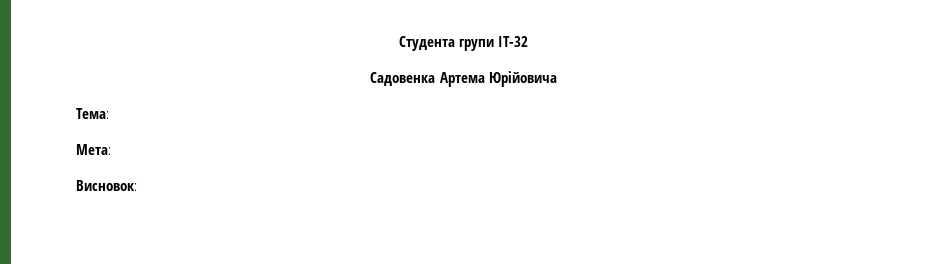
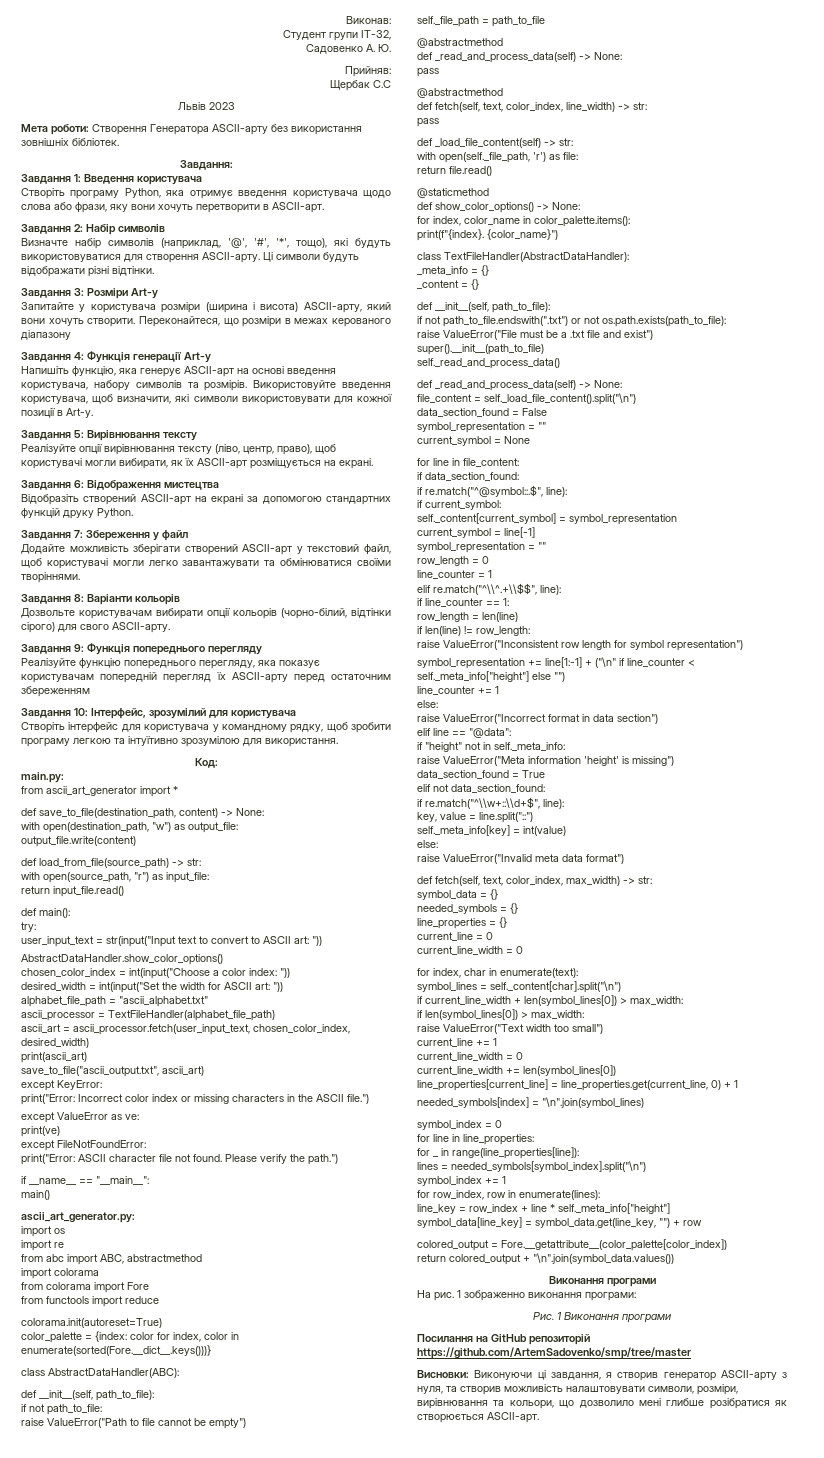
- Студента групи ІТ-32
- Садовенка Артема Юрійовича
- Тема:
- Мета:
- Висновок:
+ Виконав:
+ Студент групи ІТ-32,
+ Садовенко А. Ю.
+ Прийняв:
+ Щербак С.С
+ Львів 2023
+ Мета роботи: Створення Генератора ASCII-арту без використання зовнішніх бібліотек.
+ Завдання:
+ Завдання 1: Введення користувача
+ Створіть програму Python, яка отримує введення користувача щодо слова або фрази, яку вони хочуть перетворити в ASCII-арт.
+ Завдання 2: Набір символів
+ Визначте набір символів (наприклад, '@', '#', '*', тощо), які будуть використовуватися для створення ASCII-арту. Ці символи будуть відображати різні відтінки.
+ Завдання 3: Розміри Art-у
+ Запитайте у користувача розміри (ширина і висота) ASCII-арту, який вони хочуть створити. Переконайтеся, що розміри в межах керованого діапазону
+ Завдання 4: Функція генерації Art-у
+ Напишіть функцію, яка генерує ASCII-арт на основі введення користувача, набору символів та розмірів. Використовуйте введення користувача, щоб визначити, які символи використовувати для кожної позиції в Art-у.
+ Завдання 5: Вирівнювання тексту
+ Реалізуйте опції вирівнювання тексту (ліво, центр, право), щоб користувачі могли вибирати, як їх ASCII-арт розміщується на екрані.
+ Завдання 6: Відображення мистецтва
+ Відобразіть створений ASCII-арт на екрані за допомогою стандартних функцій друку Python.
+ Завдання 7: Збереження у файл
+ Додайте можливість зберігати створений ASCII-арт у текстовий файл, щоб користувачі могли легко завантажувати та обмінюватися своїми творіннями.
+ Завдання 8: Варіанти кольорів
+ Дозвольте користувачам вибирати опції кольорів (чорно-білий, відтінки сірого) для свого ASCII-арту.
+ Завдання 9: Функція попереднього перегляду
+ Реалізуйте функцію попереднього перегляду, яка показує користувачам попередній перегляд їх ASCII-арту перед остаточним збереженням
+ Завдання 10: Інтерфейс, зрозумілий для користувача
+ Створіть інтерфейс для користувача у командному рядку, щоб зробити програму легкою та інтуїтивно зрозумілою для використання.
+ Код:
+ main.py:
+ from ascii_art_generator import *
+ def save_to_file(destination_path, content) -> None:
+ with open(destination_path, "w") as output_file:
+ output_file.write(content)
+ def load_from_file(source_path) -> str:
+ with open(source_path, "r") as input_file:
+ return input_file.read()
+ def main():
+ try:
+ user_input_text = str(input("Input text to convert to ASCII art: "))
+ AbstractDataHandler.show_color_options()
+ chosen_color_index = int(input("Choose a color index: "))
+ desired_width = int(input("Set the width for ASCII art: "))
+ alphabet_file_path = "ascii_alphabet.txt"
+ ascii_processor = TextFileHandler(alphabet_file_path)
+ ascii_art = ascii_processor.fetch(user_input_text, chosen_color_index, desired_width)
+ print(ascii_art)
+ save_to_file("ascii_output.txt", ascii_art)
+ except KeyError:
+ print("Error: Incorrect color index or missing characters in the ASCII file.")
+ except ValueError as ve:
+ print(ve)
+ except FileNotFoundError:
+ print("Error: ASCII character file not found. Please verify the path.")
+ if __name__ == "__main__":
+ main()
+ ascii_art_generator.py:
+ import os
+ import re
+ from abc import ABC, abstractmethod
+ import colorama
+ from colorama import Fore
+ from functools import reduce
+ colorama.init(autoreset=True)
+ color_palette = {index: color for index, color in enumerate(sorted(Fore.__dict__.keys()))}
+ class AbstractDataHandler(ABC):
+ def __init__(self, path_to_file):
+ if not path_to_file:
+ raise ValueError("Path to file cannot be empty")
+ self._file_path = path_to_file
+ @abstractmethod
+ def _read_and_process_data(self) -> None:
+ pass
+ @abstractmethod
+ def fetch(self, text, color_index, line_width) -> str:
+ pass
+ def _load_file_content(self) -> str:
+ with open(self._file_path, 'r') as file:
+ return file.read()
+ @staticmethod
+ def show_color_options() -> None:
+ for index, color_name in color_palette.items():
+ print(f"{index}. {color_name}")
+ class TextFileHandler(AbstractDataHandler):
+ _meta_info = {}
+ _content = {}
+ def __init__(self, path_to_file):
+ if not path_to_file.endswith(".txt") or not os.path.exists(path_to_file):
+ raise ValueError("File must be a .txt file and exist")
+ super().__init__(path_to_file)
+ self._read_and_process_data()
+ def _read_and_process_data(self) -> None:
+ file_content = self._load_file_content().split("\n")
+ data_section_found = False
+ symbol_representation = ""
+ current_symbol = None
+ for line in file_content:
+ if data_section_found:
+ if re.match("^@symbol::.$", line):
+ if current_symbol:
+ self._content[current_symbol] = symbol_representation
+ current_symbol = line[-1]
+ symbol_representation = ""
+ row_length = 0
+ line_counter = 1
+ elif re.match("^\\^.+\\$$", line):
+ if line_counter == 1:
+ row_length = len(line)
+ if len(line) != row_length:
+ raise ValueError("Inconsistent row length for symbol representation")
+ symbol_representation += line[1:-1] + ("\n" if line_counter < self._meta_info["height"] else "")
+ line_counter += 1
+ else:
+ raise ValueError("Incorrect format in data section")
+ elif line == "@data":
+ if "height" not in self._meta_info:
+ raise ValueError("Meta information 'height' is missing")
+ data_section_found = True
+ elif not data_section_found:
+ if re.match("^\\w+::\\d+$", line):
+ key, value = line.split("::")
+ self._meta_info[key] = int(value)
+ else:
+ raise ValueError("Invalid meta data format")
+ def fetch(self, text, color_index, max_width) -> str:
+ symbol_data = {}
+ needed_symbols = {}
+ line_properties = {}
+ current_line = 0
+ current_line_width = 0
+ for index, char in enumerate(text):
+ symbol_lines = self._content[char].split("\n")
+ if current_line_width + len(symbol_lines[0]) > max_width:
+ if len(symbol_lines[0]) > max_width:
+ raise ValueError("Text width too small")
+ current_line += 1
+ current_line_width = 0
+ current_line_width += len(symbol_lines[0])
+ line_properties[current_line] = line_properties.get(current_line, 0) + 1
+ needed_symbols[index] = "\n".join(symbol_lines)
+ symbol_index = 0
+ for line in line_properties:
+ for _ in range(line_properties[line]):
+ lines = needed_symbols[symbol_index].split("\n")
+ symbol_index += 1
+ for row_index, row in enumerate(lines):
+ line_key = row_index + line * self._meta_info["height"]
+ symbol_data[line_key] = symbol_data.get(line_key, "") + row
+ colored_output = Fore.__getattribute__(color_palette[color_index])
+ return colored_output + "\n".join(symbol_data.values())
+ Виконання програми
+ На рис. 1 зображенно виконання програми:
+ Рис. 1 Виконання програми
+ Посилання на GitHub репозиторій https://github.com/ArtemSadovenko/smp/tree/master
+ Висновки: Виконуючи ці завдання, я створив генератор ASCII-арту з нуля, та створив можливість налаштовувати символи, розміри, вирівнювання та кольори, що дозволило мені глибше розібратися як створюється ASCII-арт.

